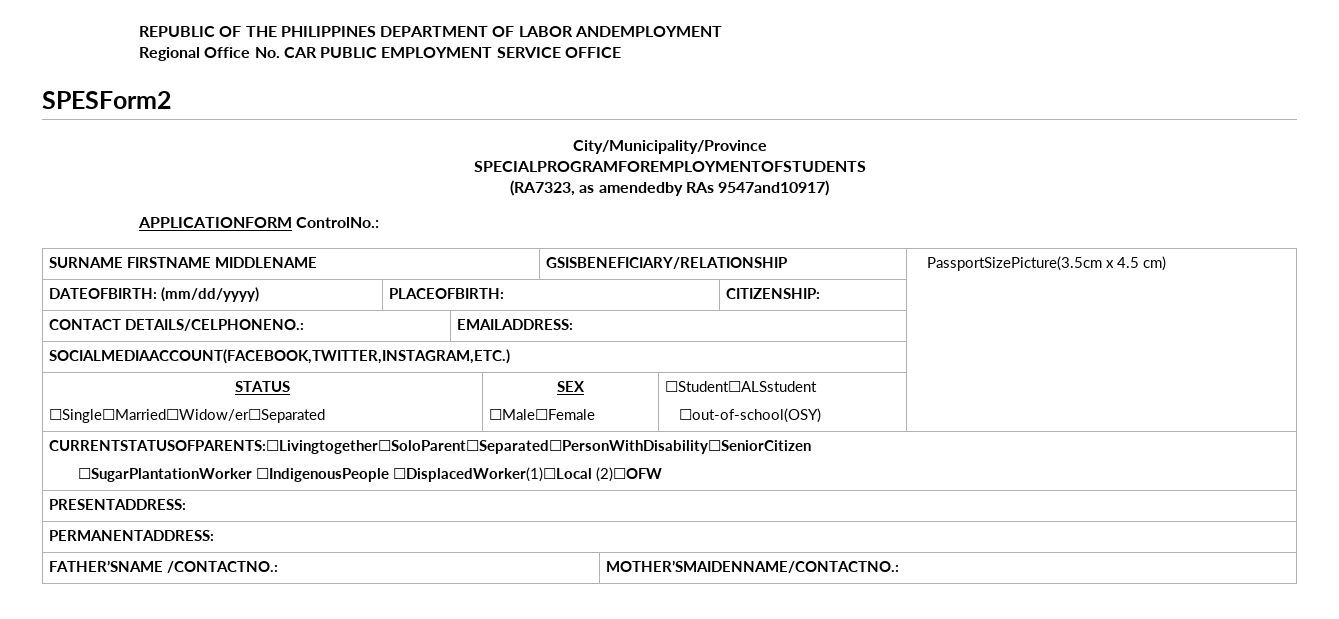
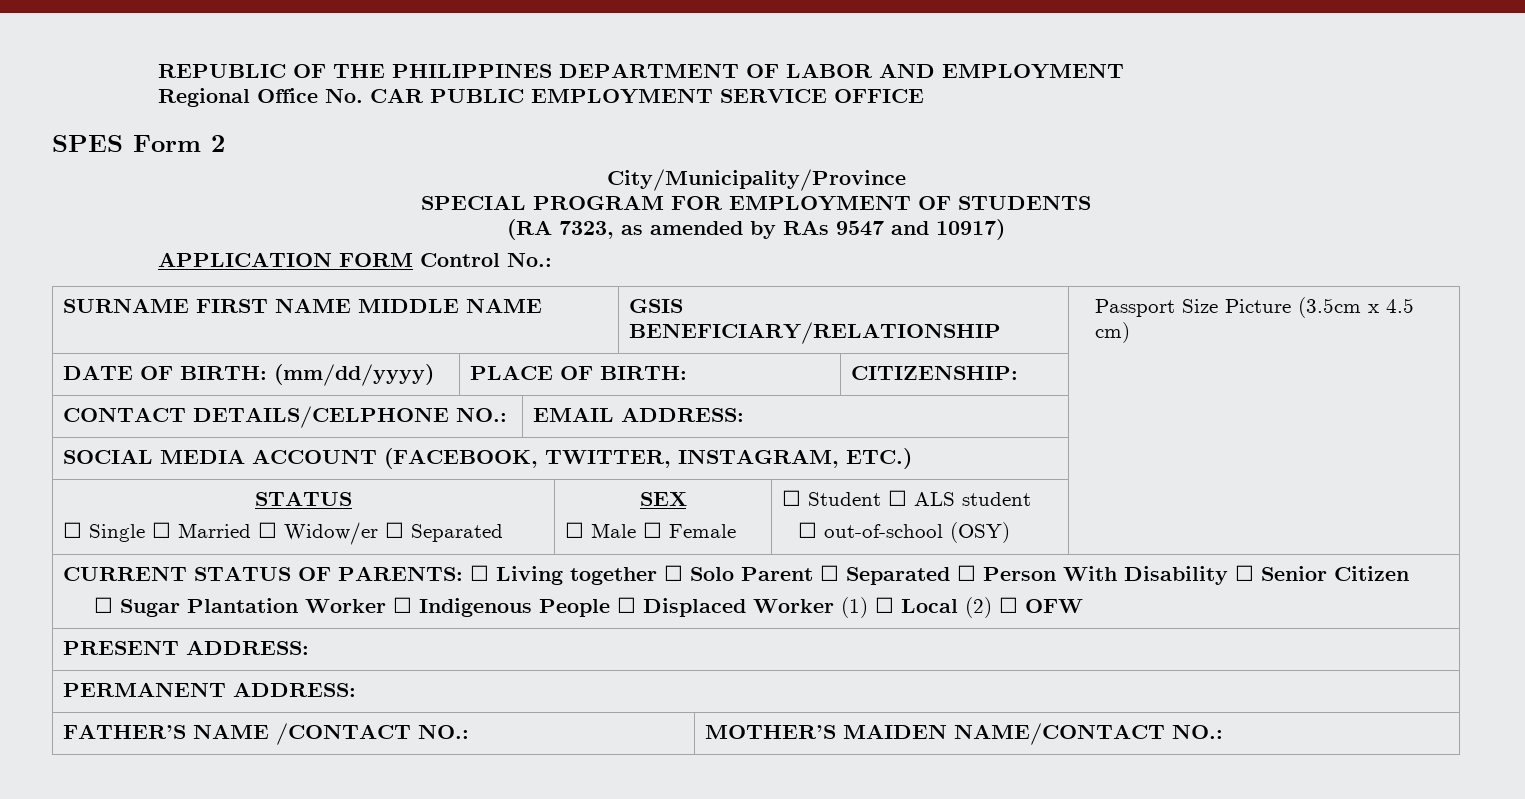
- REPUBLIC OF THE PHILIPPINES DEPARTMENT OF LABOR ANDEMPLOYMENT
+ REPUBLIC OF THE PHILIPPINES DEPARTMENT OF LABOR AND EMPLOYMENT
- SPESForm2
+ SPES Form 2
  City/Municipality/Province
- SPECIALPROGRAMFOREMPLOYMENTOFSTUDENTS
- (RA7323, as amendedby RAs 9547and10917)
- APPLICATIONFORM ControlNo.:
- SURNAME FIRSTNAME MIDDLENAME | GSISBENEFICIARY/RELATIONSHIP | PassportSizePicture(3.5cm x 4.5 cm)
- DATEOFBIRTH: (mm/dd/yyyy) | PLACEOFBIRTH: | CITIZENSHIP: |
- CONTACT DETAILS/CELPHONENO.: | EMAILADDRESS: |
- SOCIALMEDIAACCOUNT(FACEBOOK,TWITTER,INSTAGRAM,ETC.) |
+ SPECIAL PROGRAM FOR EMPLOYMENT OF STUDENTS
+ (RA 7323, as amended by RAs 9547 and 10917)
+ APPLICATION FORM Control No.:
+ SURNAME FIRST NAME MIDDLE NAME | GSIS BENEFICIARY/RELATIONSHIP | Passport Size Picture (3.5cm x 4.5 cm)
+ DATE OF BIRTH: (mm/dd/yyyy) | PLACE OF BIRTH: | CITIZENSHIP: |
+ CONTACT DETAILS/CELPHONE NO.: | EMAIL ADDRESS: |
+ SOCIAL MEDIA ACCOUNT (FACEBOOK, TWITTER, INSTAGRAM, ETC.) |
  STATUS
- ☐Single☐Married☐Widow/er☐Separated | SEX
- ☐Male☐Female | ☐Student☐ALSstudent
- ☐out-of-school(OSY) |
- CURRENTSTATUSOFPARENTS:☐Livingtogether☐SoloParent☐Separated☐PersonWithDisability☐SeniorCitizen
- ☐SugarPlantationWorker ☐IndigenousPeople ☐DisplacedWorker(1)☐Local (2)☐OFW
- PRESENTADDRESS:
- PERMANENTADDRESS:
- FATHER’SNAME /CONTACTNO.: | MOTHER’SMAIDENNAME/CONTACTNO.:
+ ☐ Single ☐ Married ☐ Widow/er ☐ Separated | SEX
+ ☐ Male ☐ Female | ☐ Student ☐ ALS student
+ ☐ out-of-school (OSY) |
+ CURRENT STATUS OF PARENTS: ☐ Living together ☐ Solo Parent ☐ Separated ☐ Person With Disability ☐ Senior Citizen
+ ☐ Sugar Plantation Worker ☐ Indigenous People ☐ Displaced Worker (1) ☐ Local (2) ☐ OFW
+ PRESENT ADDRESS:
+ PERMANENT ADDRESS:
+ FATHER’S NAME /CONTACT NO.: | MOTHER’S MAIDEN NAME/CONTACT NO.:

